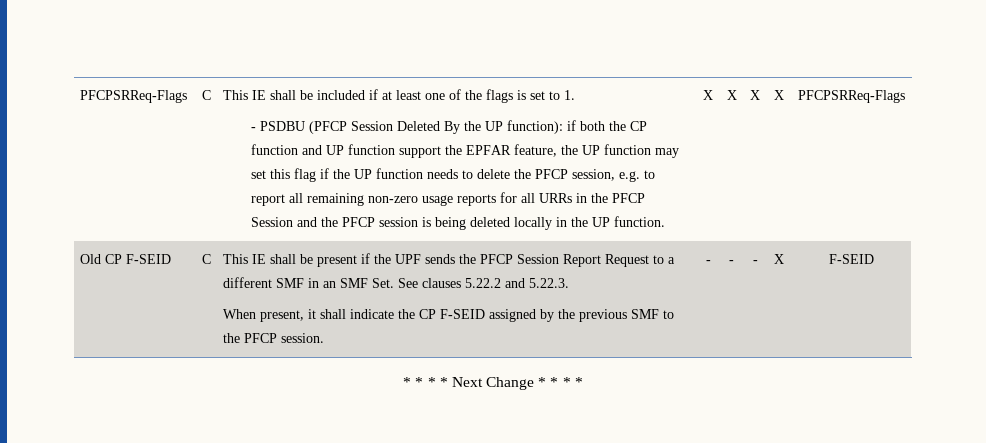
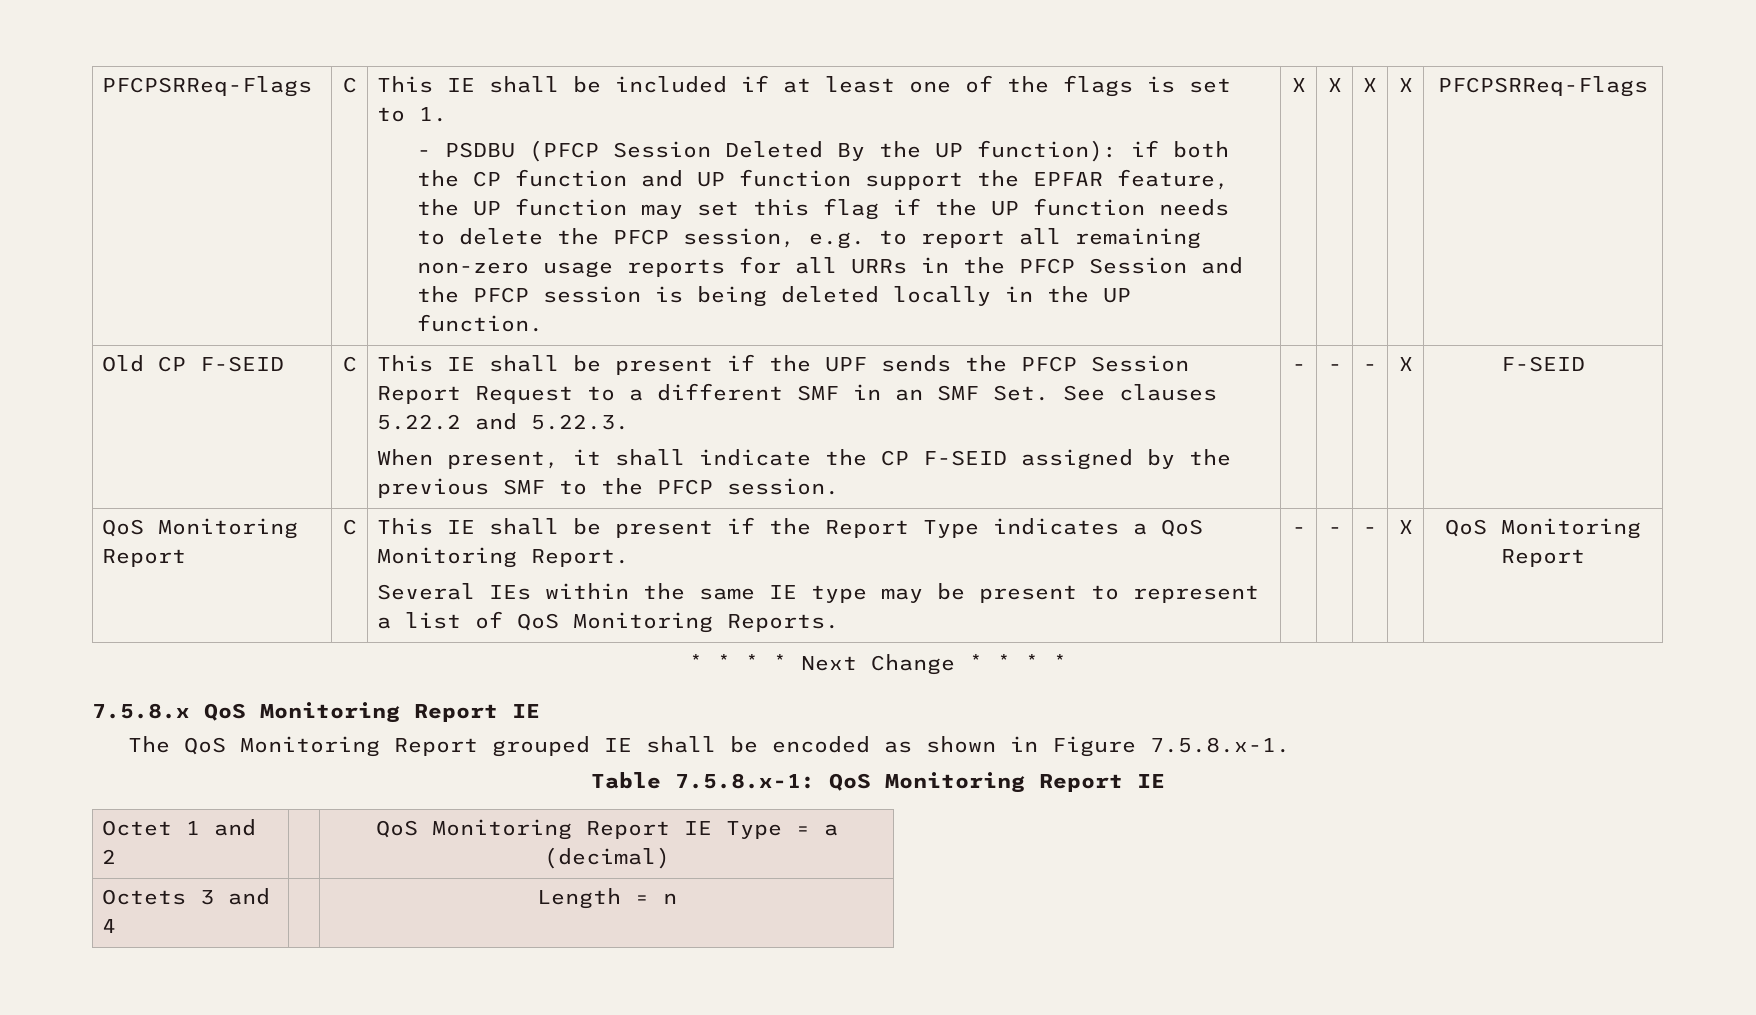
+ QoS Monitoring Report | C | This IE shall be present if the Report Type indicates a QoS Monitoring Report.
+ Several IEs within the same IE type may be present to represent a list of QoS Monitoring Reports. | - | - | - | X | QoS Monitoring Report
+ 7.5.8.x QoS Monitoring Report IE
+ The QoS Monitoring Report grouped IE shall be encoded as shown in Figure 7.5.8.x-1.
+ Table 7.5.8.x-1: QoS Monitoring Report IE
+ Octet 1 and 2 | | QoS Monitoring Report IE Type = a (decimal)
+ Octets 3 and 4 | | Length = n

